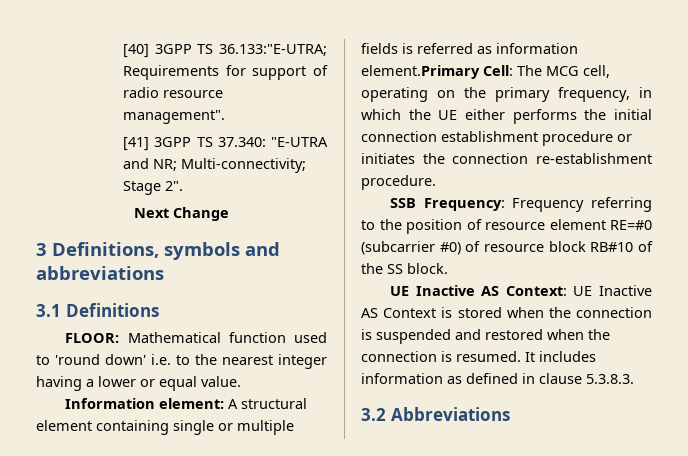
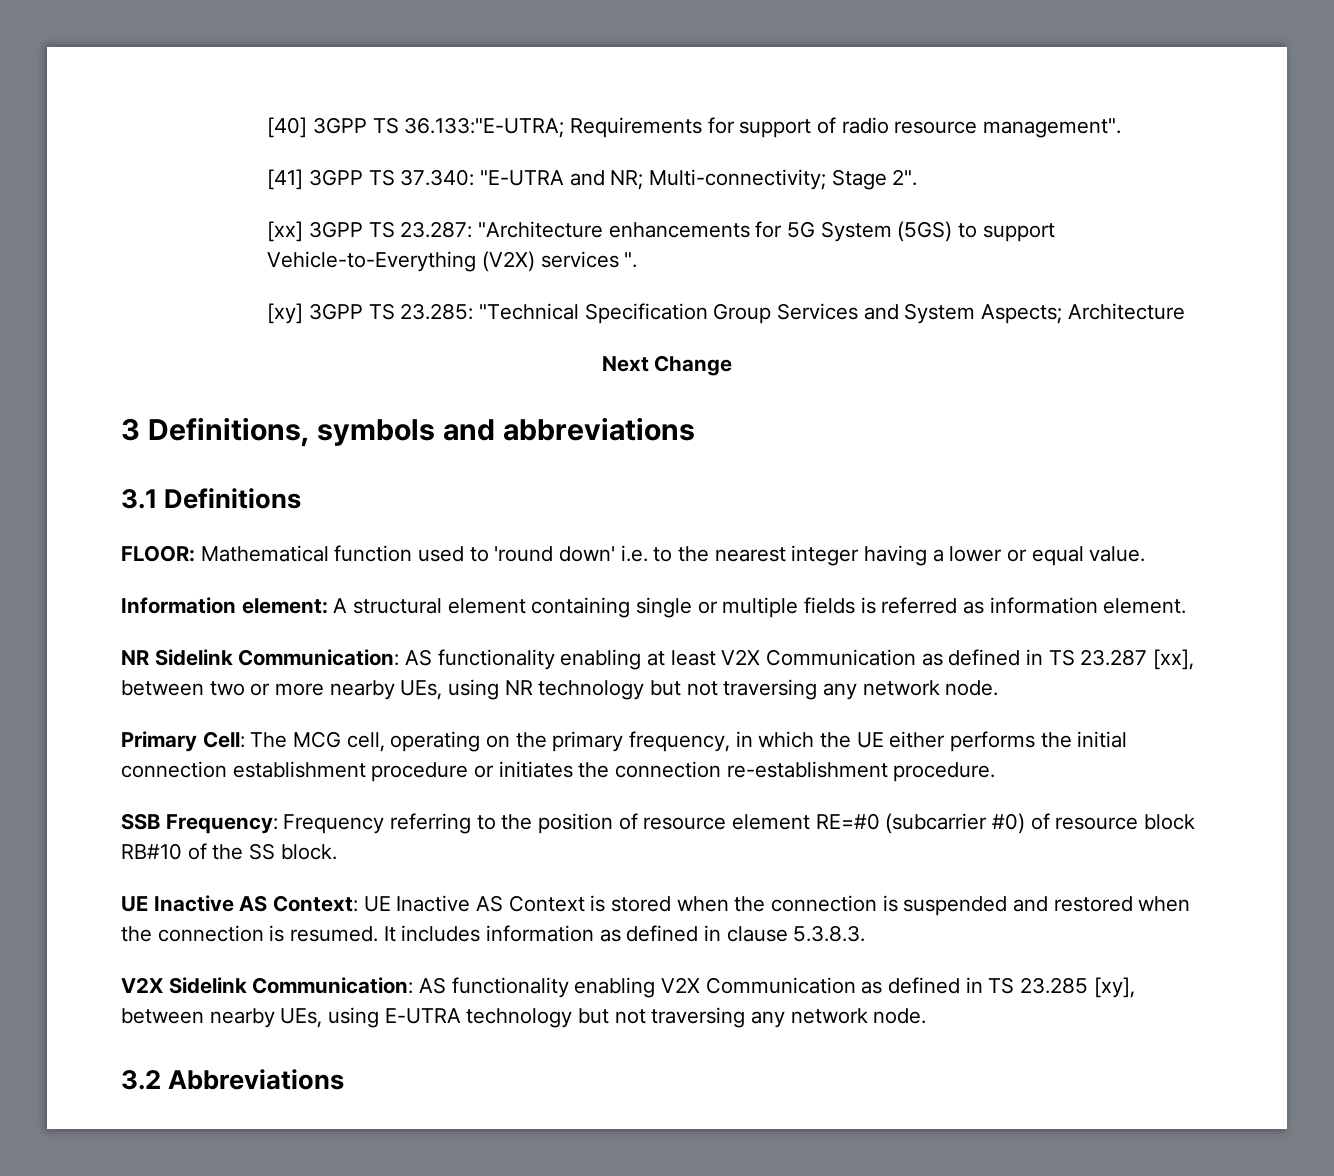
+ [xx] 3GPP TS 23.287: "Architecture enhancements for 5G System (5GS) to support Vehicle-to-Everything (V2X) services ".
+ [xy] 3GPP TS 23.285: "Technical Specification Group Services and System Aspects; Architecture
- Information element: A structural element containing single or multiple fields is referred as information element.Primary Cell: The MCG cell, operating on the primary frequency, in which the UE either performs the initial connection establishment procedure or initiates the connection re-establishment procedure.
+ Information element: A structural element containing single or multiple fields is referred as information element.
+ NR Sidelink Communication: AS functionality enabling at least V2X Communication as defined in TS 23.287 [xx], between two or more nearby UEs, using NR technology but not traversing any network node.
+ Primary Cell: The MCG cell, operating on the primary frequency, in which the UE either performs the initial connection establishment procedure or initiates the connection re-establishment procedure.
+ V2X Sidelink Communication: AS functionality enabling V2X Communication as defined in TS 23.285 [xy], between nearby UEs, using E-UTRA technology but not traversing any network node.

